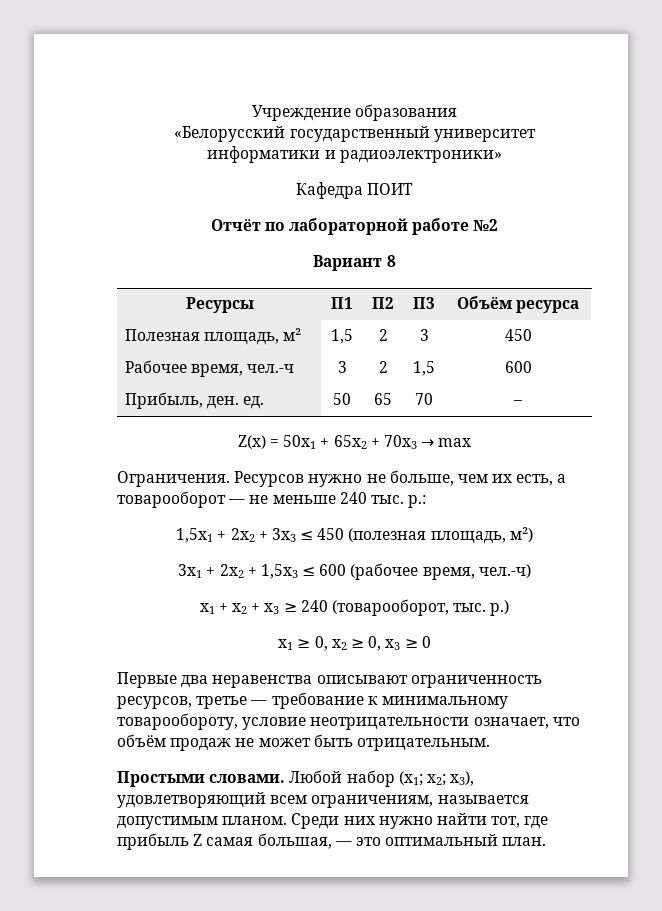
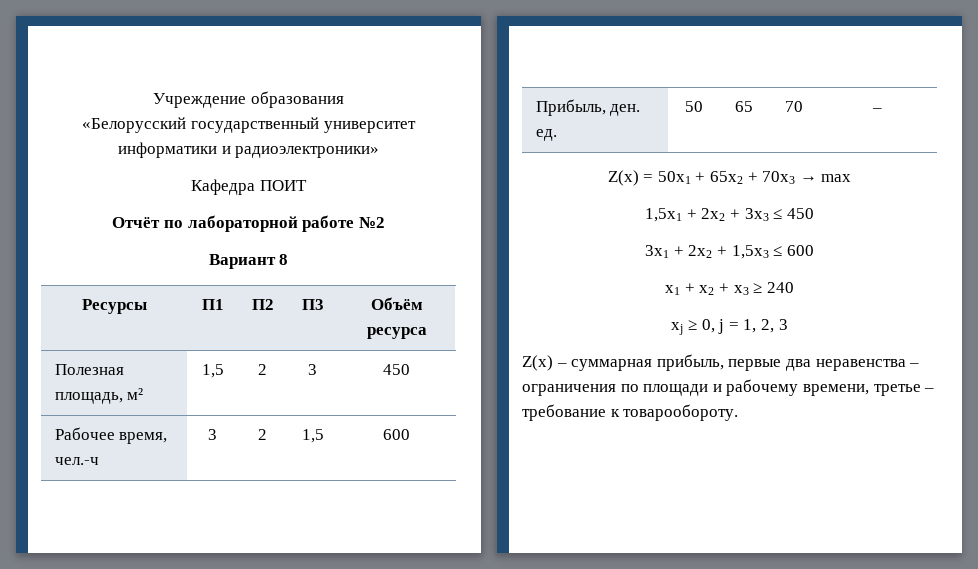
- Ограничения. Ресурсов нужно не больше, чем их есть, а товарооборот — не меньше 240 тыс. р.:
- 1,5x1 + 2x2 + 3x3 ≤ 450 (полезная площадь, м²)
+ 1,5x1 + 2x2 + 3x3 ≤ 450
- 3x1 + 2x2 + 1,5x3 ≤ 600 (рабочее время, чел.-ч)
+ 3x1 + 2x2 + 1,5x3 ≤ 600
- x1 + x2 + x3 ≥ 240 (товарооборот, тыс. р.)
- x1 ≥ 0, x2 ≥ 0, x3 ≥ 0
- Первые два неравенства описывают ограниченность ресурсов, третье — требование к минимальному товарообороту, условие неотрицательности означает, что объём продаж не может быть отрицательным.
- Простыми словами. Любой набор (x1; x2; x3), удовлетворяющий всем ограничениям, называется допустимым планом. Среди них нужно найти тот, где прибыль Z самая большая, — это оптимальный план.
+ x1 + x2 + x3 ≥ 240
+ xj ≥ 0, j = 1, 2, 3
+ Z(x) – суммарная прибыль, первые два неравенства – ограничения по площади и рабочему времени, третье – требование к товарообороту.

